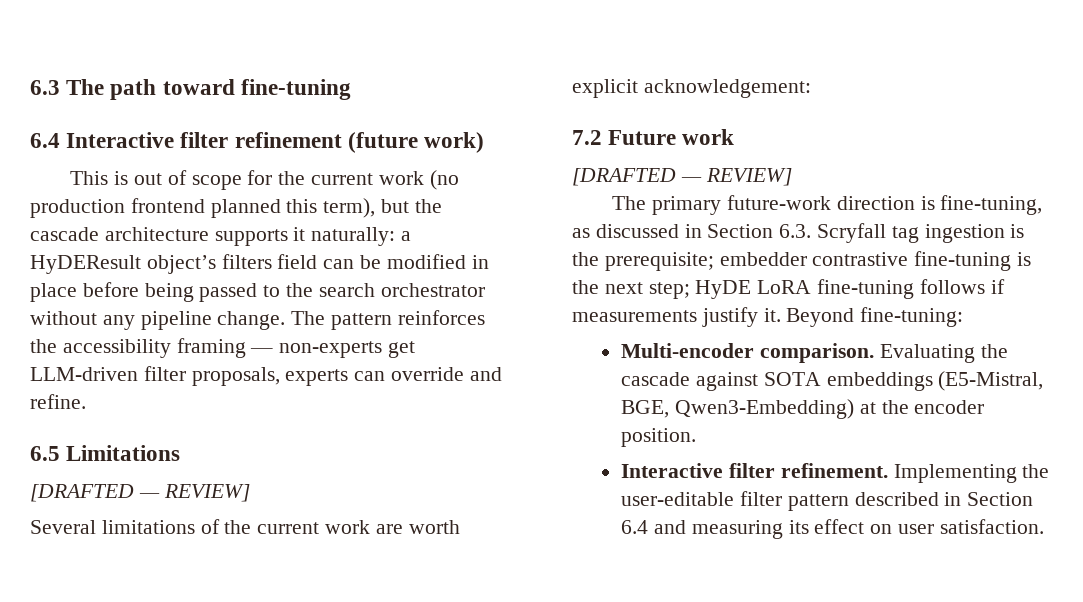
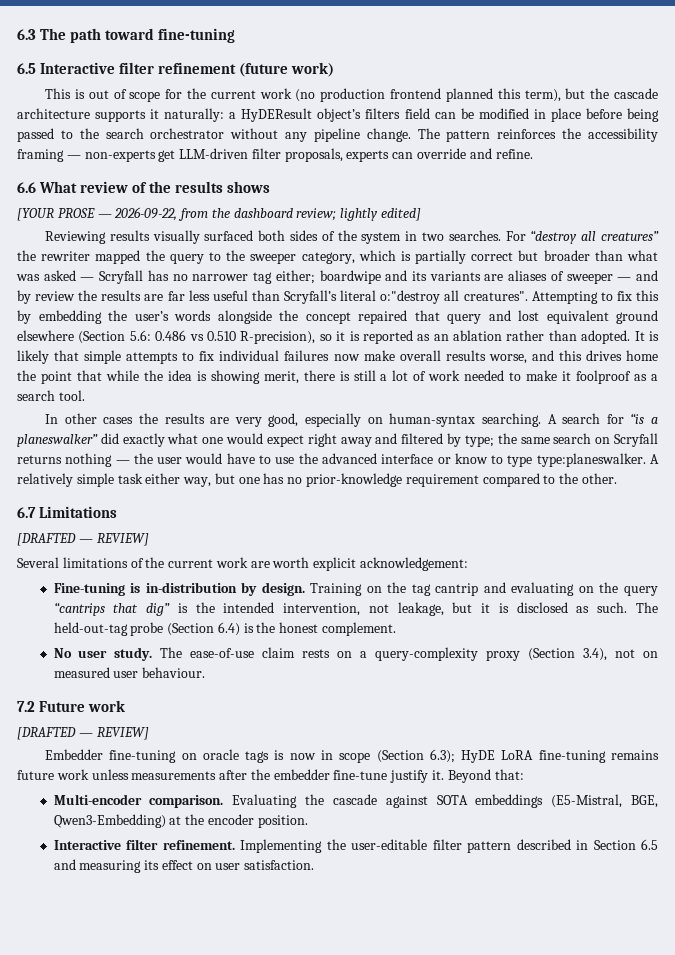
- 6.4 Interactive filter refinement (future work)
+ 6.5 Interactive filter refinement (future work)
- 6.5 Limitations
+ 6.6 What review of the results shows
+ [YOUR PROSE — 2026-09-22, from the dashboard review; lightly edited]
+ Reviewing results visually surfaced both sides of the system in two searches. For “destroy all creatures” the rewriter mapped the query to the sweeper category, which is partially correct but broader than what was asked — Scryfall has no narrower tag either; boardwipe and its variants are aliases of sweeper — and by review the results are far less useful than Scryfall’s literal o:"destroy all creatures". Attempting to fix this by embedding the user’s words alongside the concept repaired that query and lost equivalent ground elsewhere (Section 5.6: 0.486 vs 0.510 R-precision), so it is reported as an ablation rather than adopted. It is likely that simple attempts to fix individual failures now make overall results worse, and this drives home the point that while the idea is showing merit, there is still a lot of work needed to make it foolproof as a search tool.
+ In other cases the results are very good, especially on human-syntax searching. A search for “is a planeswalker” did exactly what one would expect right away and filtered by type; the same search on Scryfall returns nothing — the user would have to use the advanced interface or know to type type:planeswalker. A relatively simple task either way, but one has no prior-knowledge requirement compared to the other.
+ 6.7 Limitations
+ Fine-tuning is in-distribution by design. Training on the tag cantrip and evaluating on the query “cantrips that dig” is the intended intervention, not leakage, but it is disclosed as such. The held-out-tag probe (Section 6.4) is the honest complement.
+ No user study. The ease-of-use claim rests on a query-complexity proxy (Section 3.4), not on measured user behaviour.
- The primary future-work direction is fine-tuning, as discussed in Section 6.3. Scryfall tag ingestion is the prerequisite; embedder contrastive fine-tuning is the next step; HyDE LoRA fine-tuning follows if measurements justify it.
+ Embedder fine-tuning on oracle tags is now in scope (Section 6.3); HyDE LoRA fine-tuning remains future work unless measurements after the embedder fine-tune justify it.
- Beyond fine-tuning:
+ Beyond that:
- Implementing the user-editable filter pattern described in Section 6.4 and measuring its effect on user satisfaction.
+ Implementing the user-editable filter pattern described in Section 6.5 and measuring its effect on user satisfaction.

